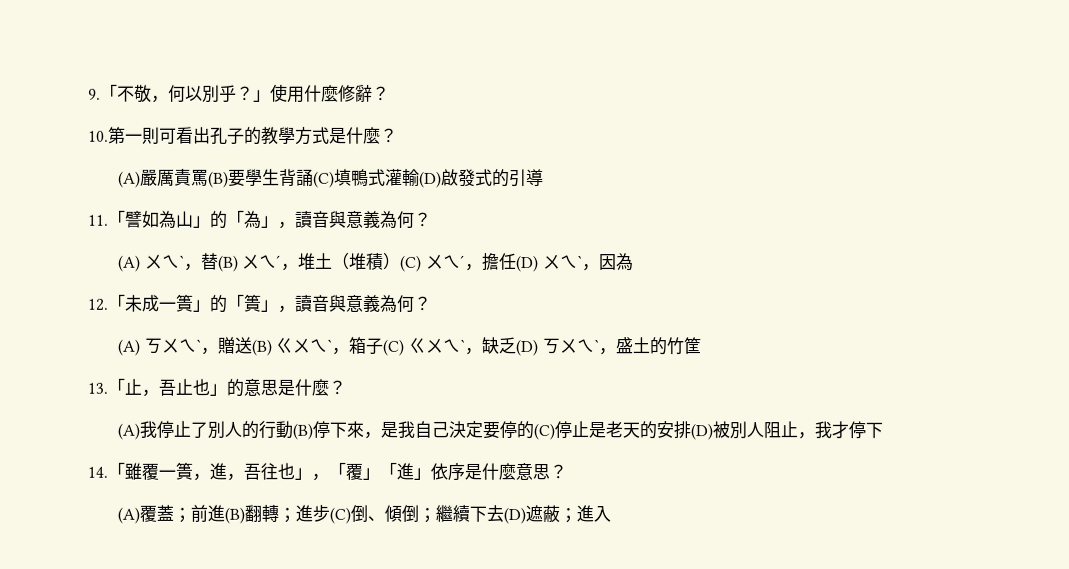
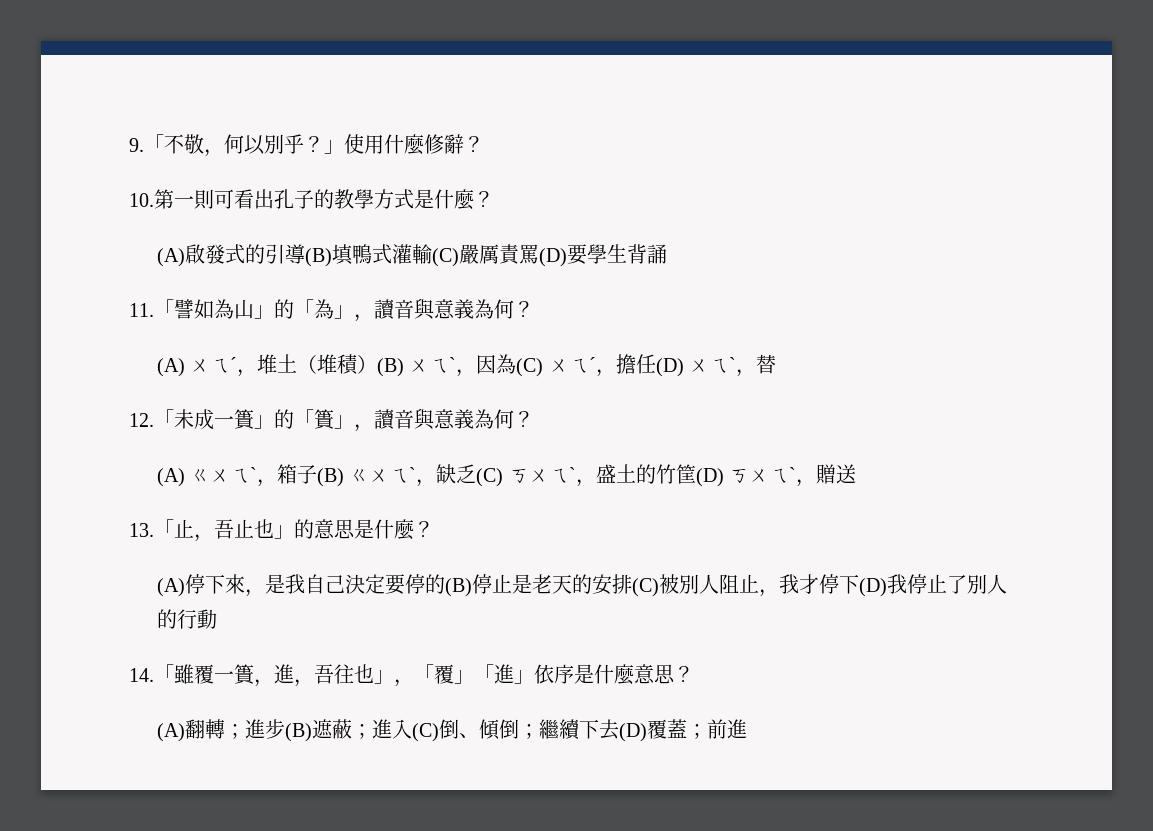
- (A)嚴厲責罵(B)要學生背誦(C)填鴨式灌輸(D)啟發式的引導
+ (A)啟發式的引導(B)填鴨式灌輸(C)嚴厲責罵(D)要學生背誦
- (A) ㄨㄟˋ，替(B) ㄨㄟˊ，堆土（堆積）(C) ㄨㄟˊ，擔任(D) ㄨㄟˋ，因為
+ (A) ㄨㄟˊ，堆土（堆積）(B) ㄨㄟˋ，因為(C) ㄨㄟˊ，擔任(D) ㄨㄟˋ，替
- (A) ㄎㄨㄟˋ，贈送(B) ㄍㄨㄟˋ，箱子(C) ㄍㄨㄟˋ，缺乏(D) ㄎㄨㄟˋ，盛土的竹筐
+ (A) ㄍㄨㄟˋ，箱子(B) ㄍㄨㄟˋ，缺乏(C) ㄎㄨㄟˋ，盛土的竹筐(D) ㄎㄨㄟˋ，贈送
- (A)我停止了別人的行動(B)停下來，是我自己決定要停的(C)停止是老天的安排(D)被別人阻止，我才停下
+ (A)停下來，是我自己決定要停的(B)停止是老天的安排(C)被別人阻止，我才停下(D)我停止了別人的行動
- (A)覆蓋；前進(B)翻轉；進步(C)倒、傾倒；繼續下去(D)遮蔽；進入
+ (A)翻轉；進步(B)遮蔽；進入(C)倒、傾倒；繼續下去(D)覆蓋；前進

